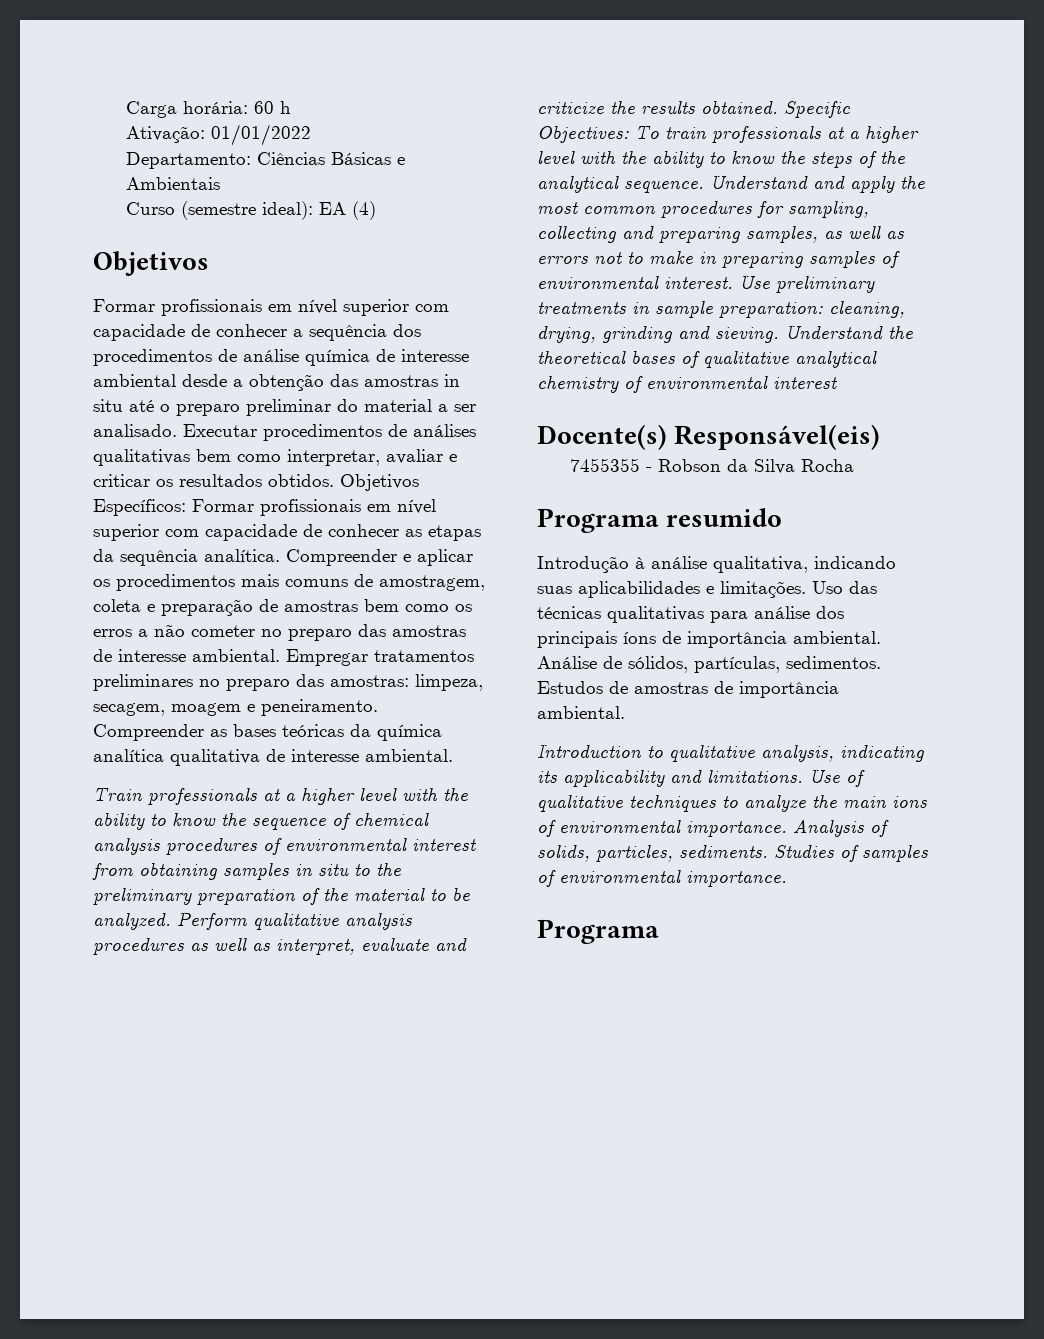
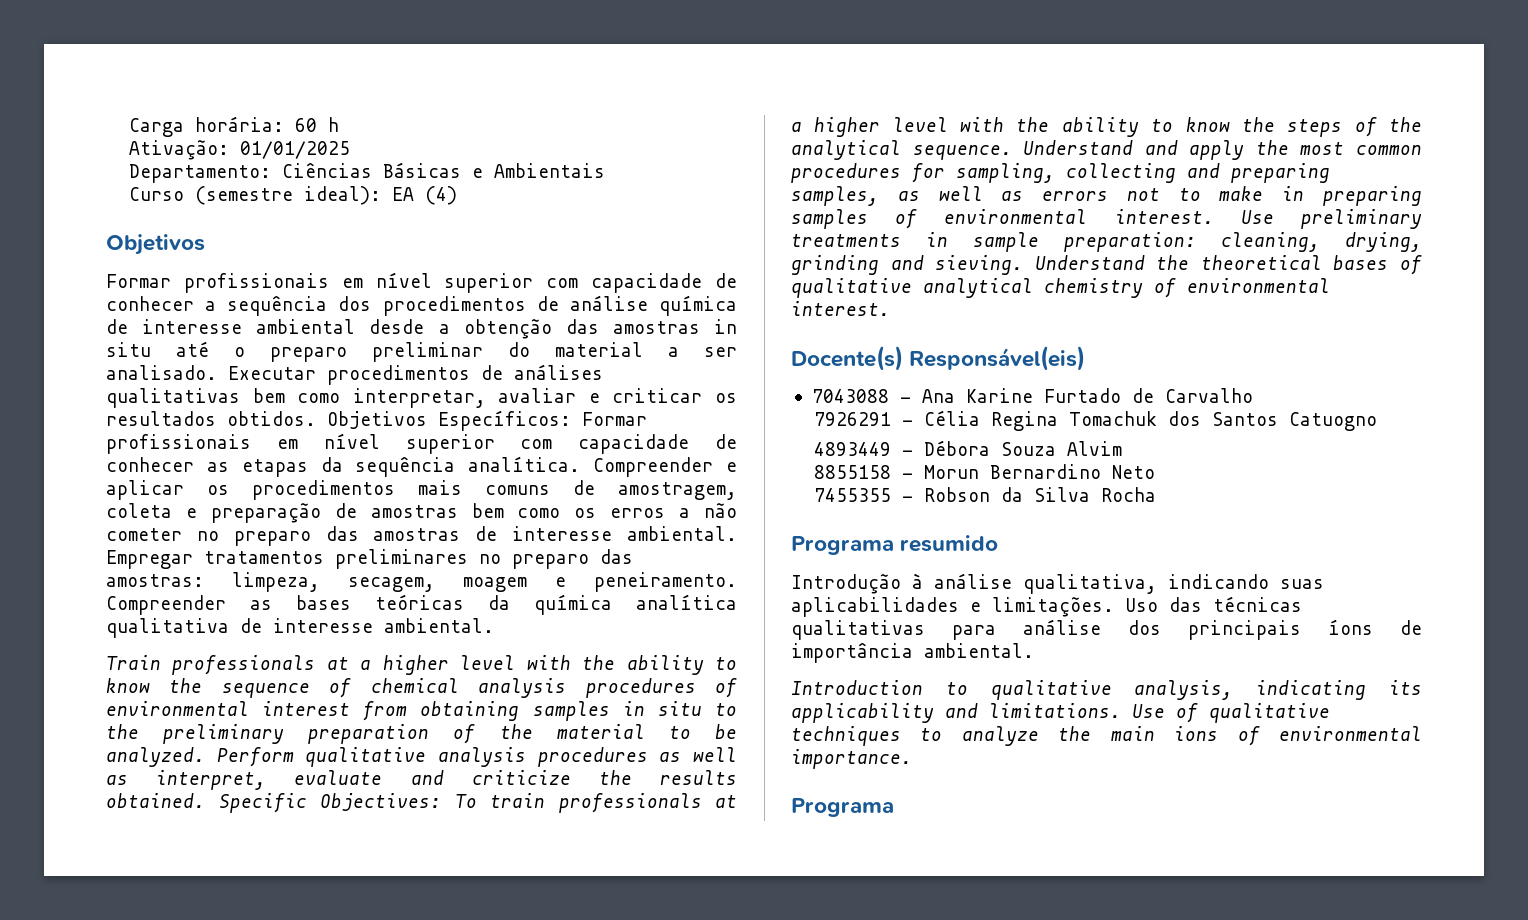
- Ativação: 01/01/2022
+ Ativação: 01/01/2025
- Understand the theoretical bases of qualitative analytical chemistry of environmental interest
+ Understand the theoretical bases of qualitative analytical chemistry of environmental interest.
+ 7043088 - Ana Karine Furtado de Carvalho
+ 7926291 - Célia Regina Tomachuk dos Santos Catuogno
+ 4893449 - Débora Souza Alvim
+ 8855158 - Morun Bernardino Neto
- Análise de sólidos, partículas, sedimentos. Estudos de amostras de importância ambiental.
- Analysis of solids, particles, sediments. Studies of samples of environmental importance.

